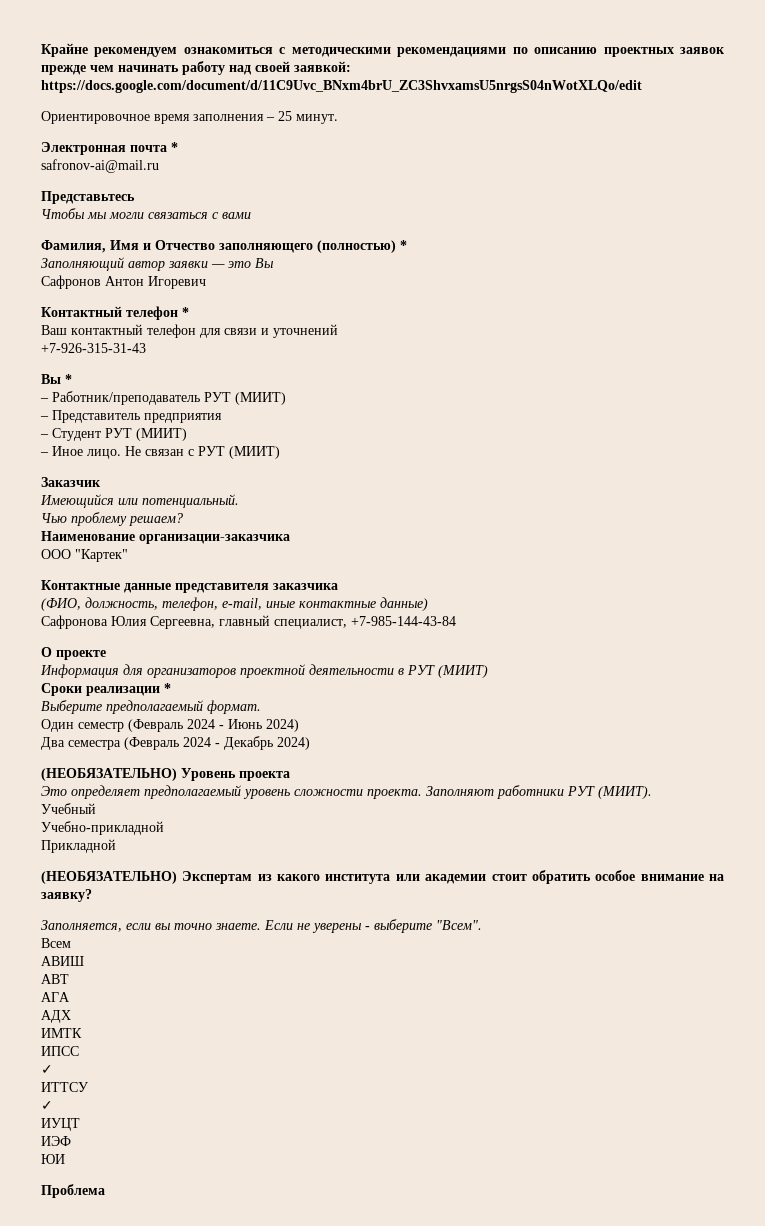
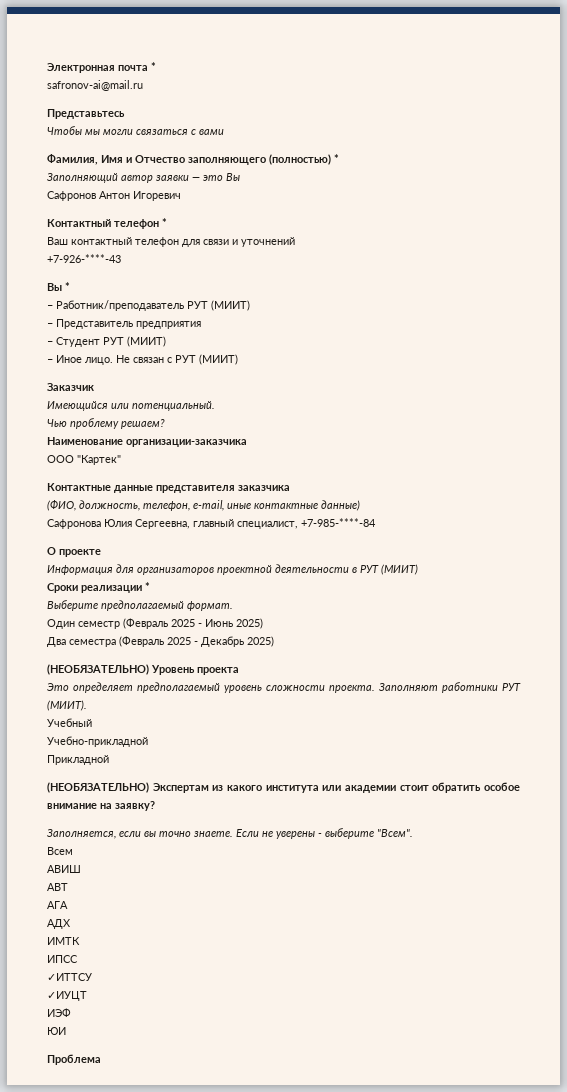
- Крайне рекомендуем ознакомиться с методическими рекомендациями по описанию проектных заявок прежде чем начинать работу над своей заявкой: https://docs.google.com/document/d/11C9Uvc_BNxm4brU_ZC3ShvxamsU5nrgsS04nWotXLQo/edit
- Ориентировочное время заполнения – 25 минут.
- +7-926-315-31-43
+ +7-926-****-43
- Сафронова Юлия Сергеевна, главный специалист, +7-985-144-43-84
+ Сафронова Юлия Сергеевна, главный специалист, +7-985-****-84
- Один семестр (Февраль 2024 - Июнь 2024)
+ Один семестр (Февраль 2025 - Июнь 2025)
- Два семестра (Февраль 2024 - Декабрь 2024)
+ Два семестра (Февраль 2025 - Декабрь 2025)
  ИПСС
- ✓
- ИТТСУ
- ✓
- ИУЦТ
+ ✓ИТТСУ
+ ✓ИУЦТ

